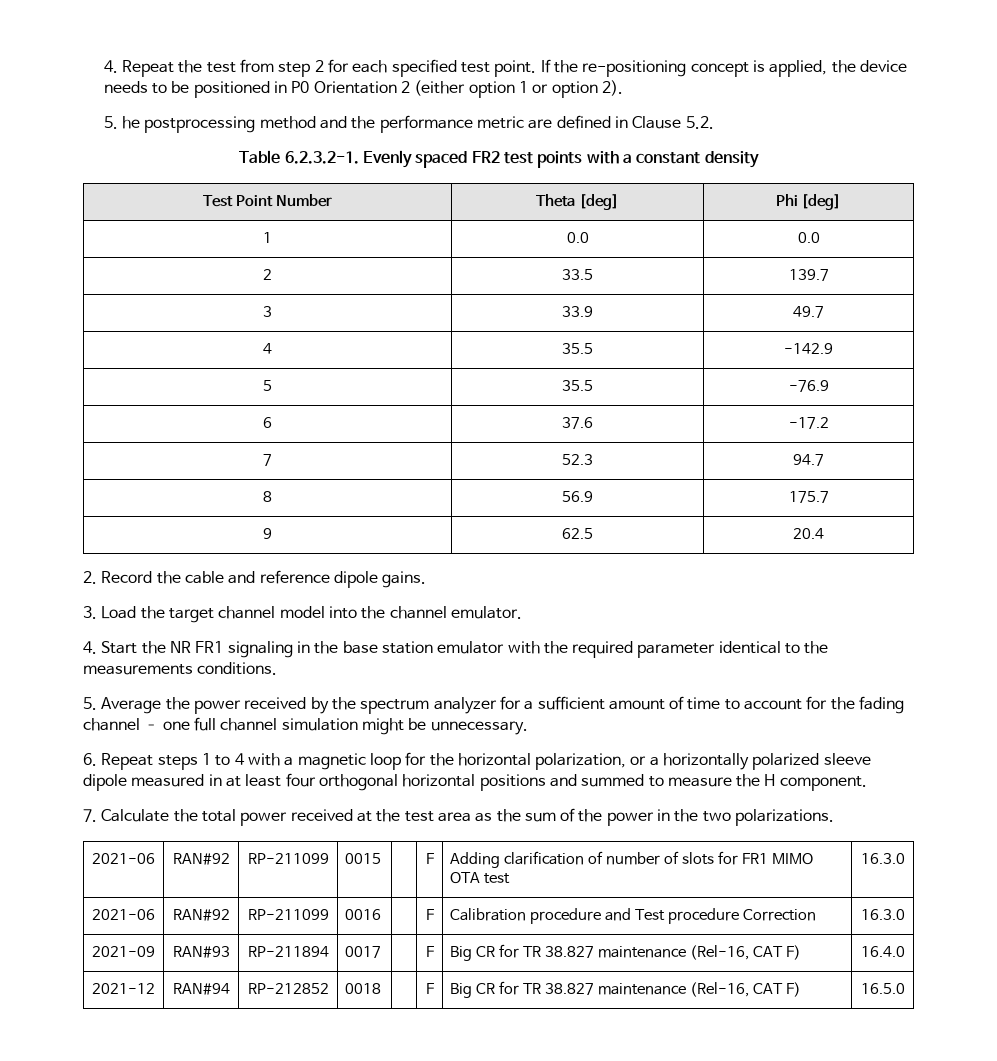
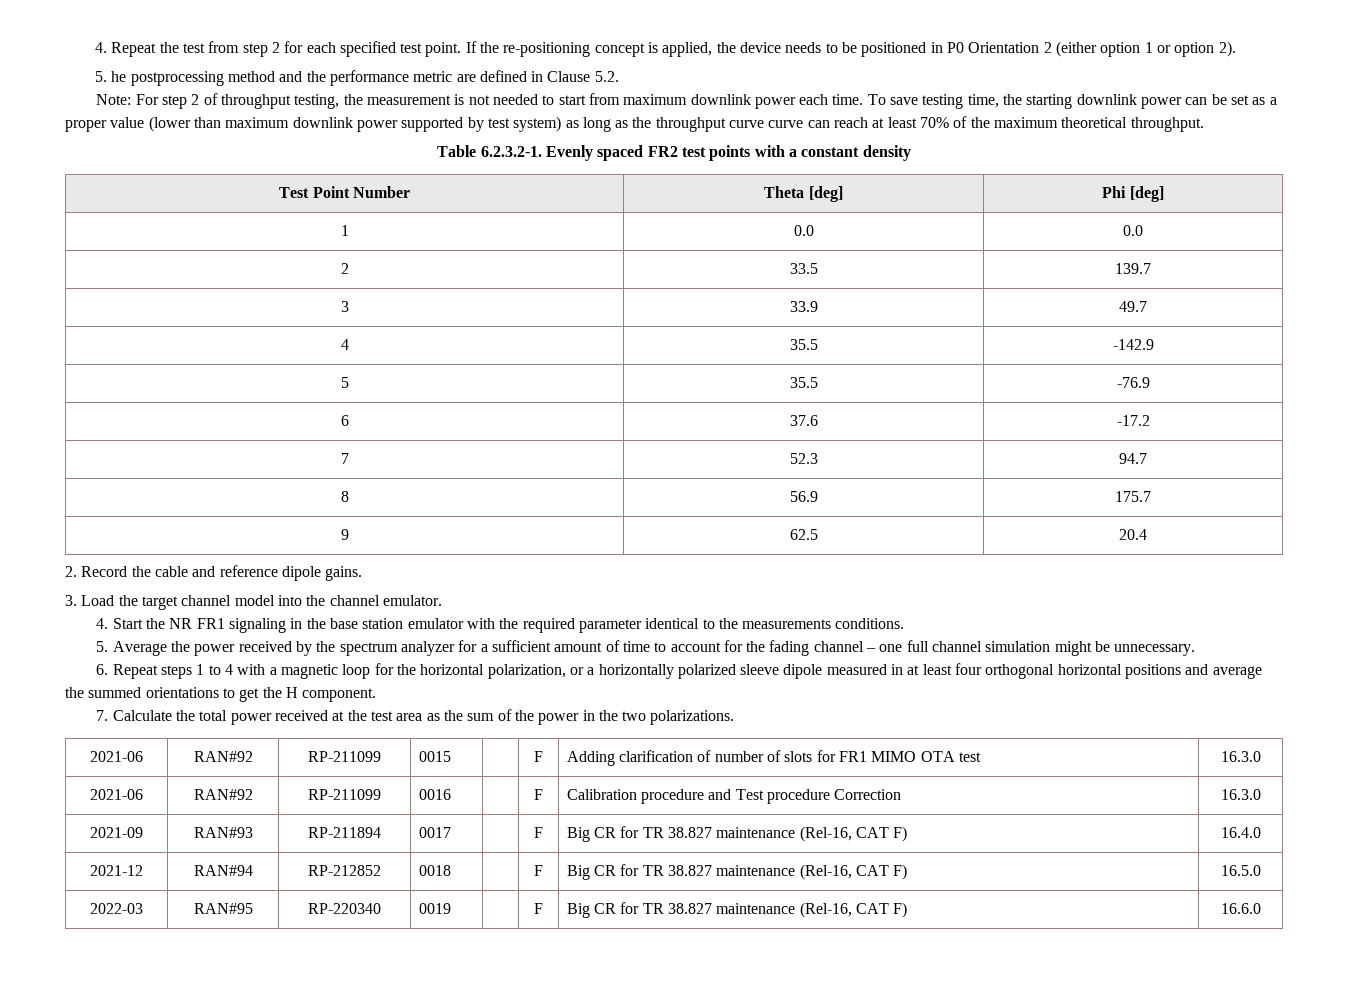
+ Note: For step 2 of throughput testing, the measurement is not needed to start from maximum downlink power each time. To save testing time, the starting downlink power can be set as a proper value (lower than maximum downlink power supported by test system) as long as the throughput curve curve can reach at least 70% of the maximum theoretical throughput.
- 6. Repeat steps 1 to 4 with a magnetic loop for the horizontal polarization, or a horizontally polarized sleeve dipole measured in at least four orthogonal horizontal positions and summed to measure the H component.
+ 6. Repeat steps 1 to 4 with a magnetic loop for the horizontal polarization, or a horizontally polarized sleeve dipole measured in at least four orthogonal horizontal positions and average the summed orientations to get the H component.
+ 2022-03 | RAN#95 | RP-220340 | 0019 | | F | Big CR for TR 38.827 maintenance (Rel-16, CAT F) | 16.6.0

